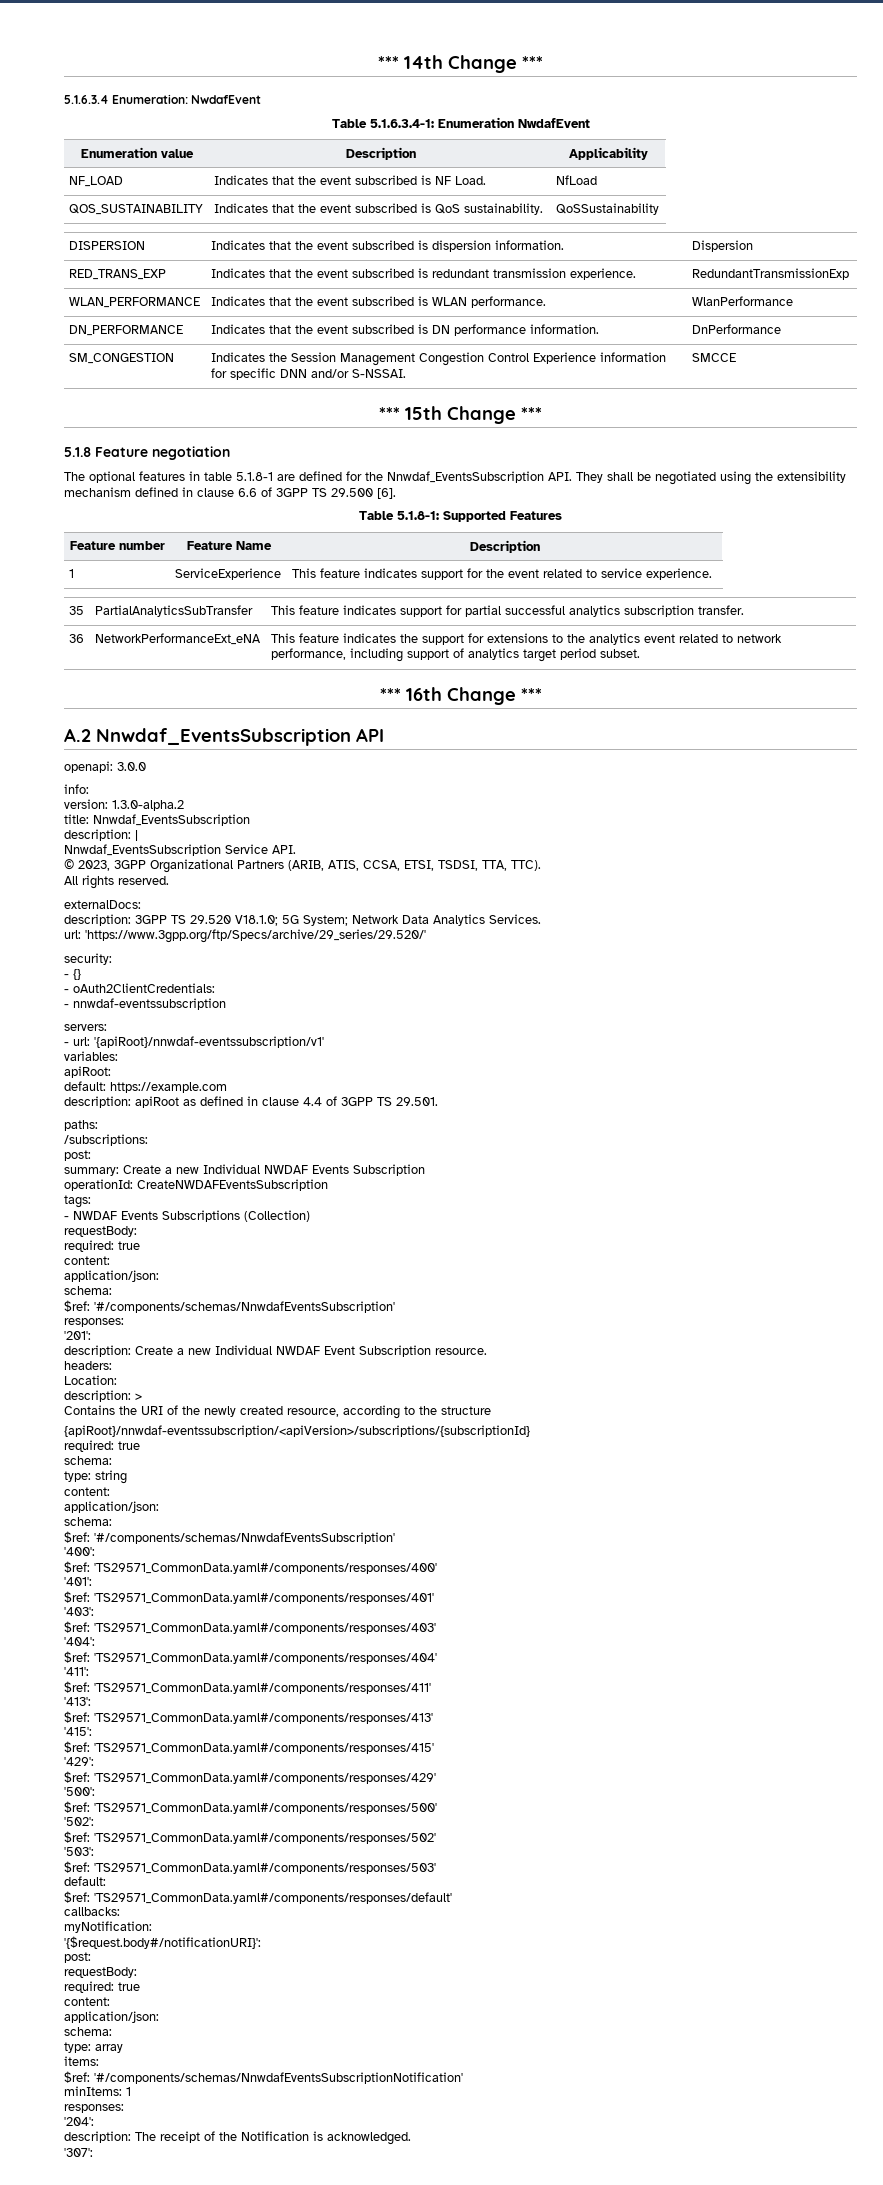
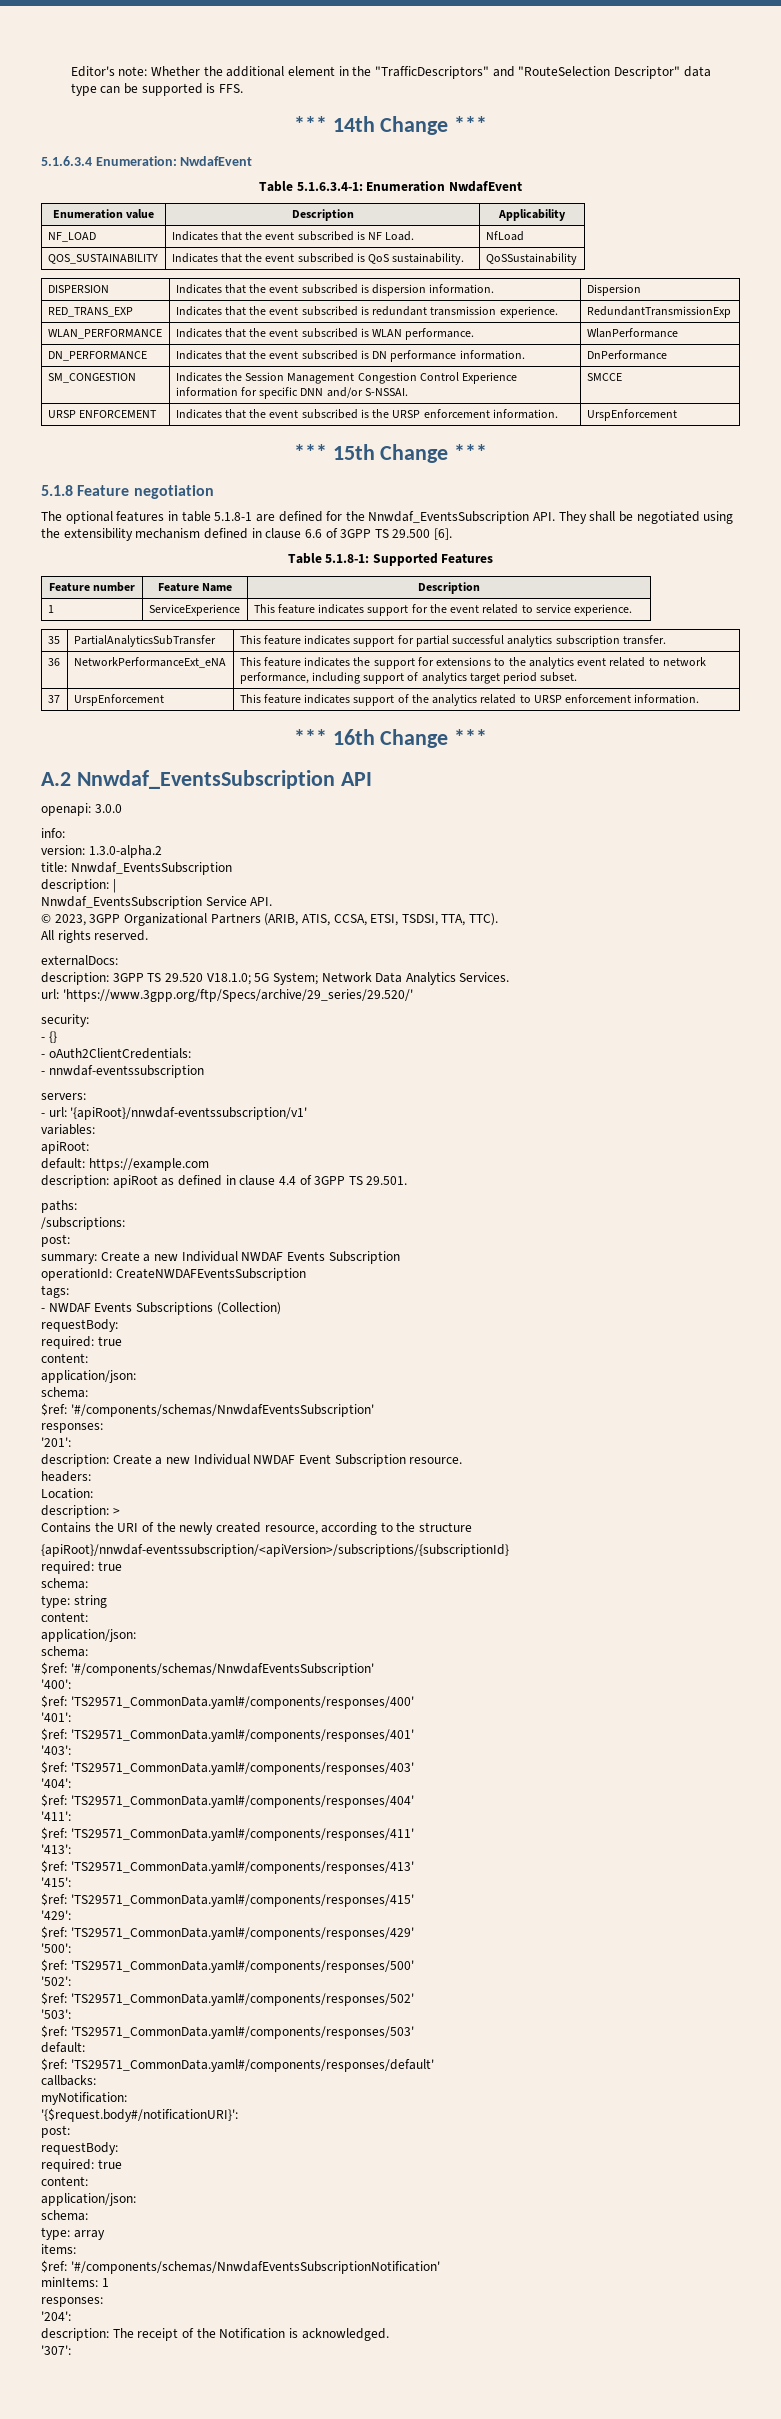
+ Editor's note: Whether the additional element in the "TrafficDescriptors" and "RouteSelection Descriptor" data type can be supported is FFS.
+ URSP ENFORCEMENT | Indicates that the event subscribed is the URSP enforcement information. | UrspEnforcement
+ 37 | UrspEnforcement | This feature indicates support of the analytics related to URSP enforcement information.

